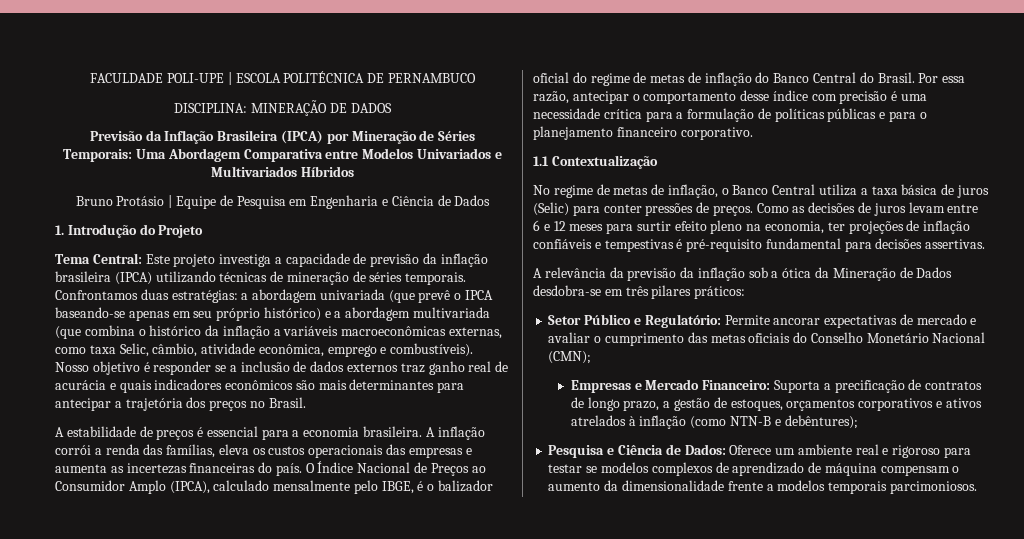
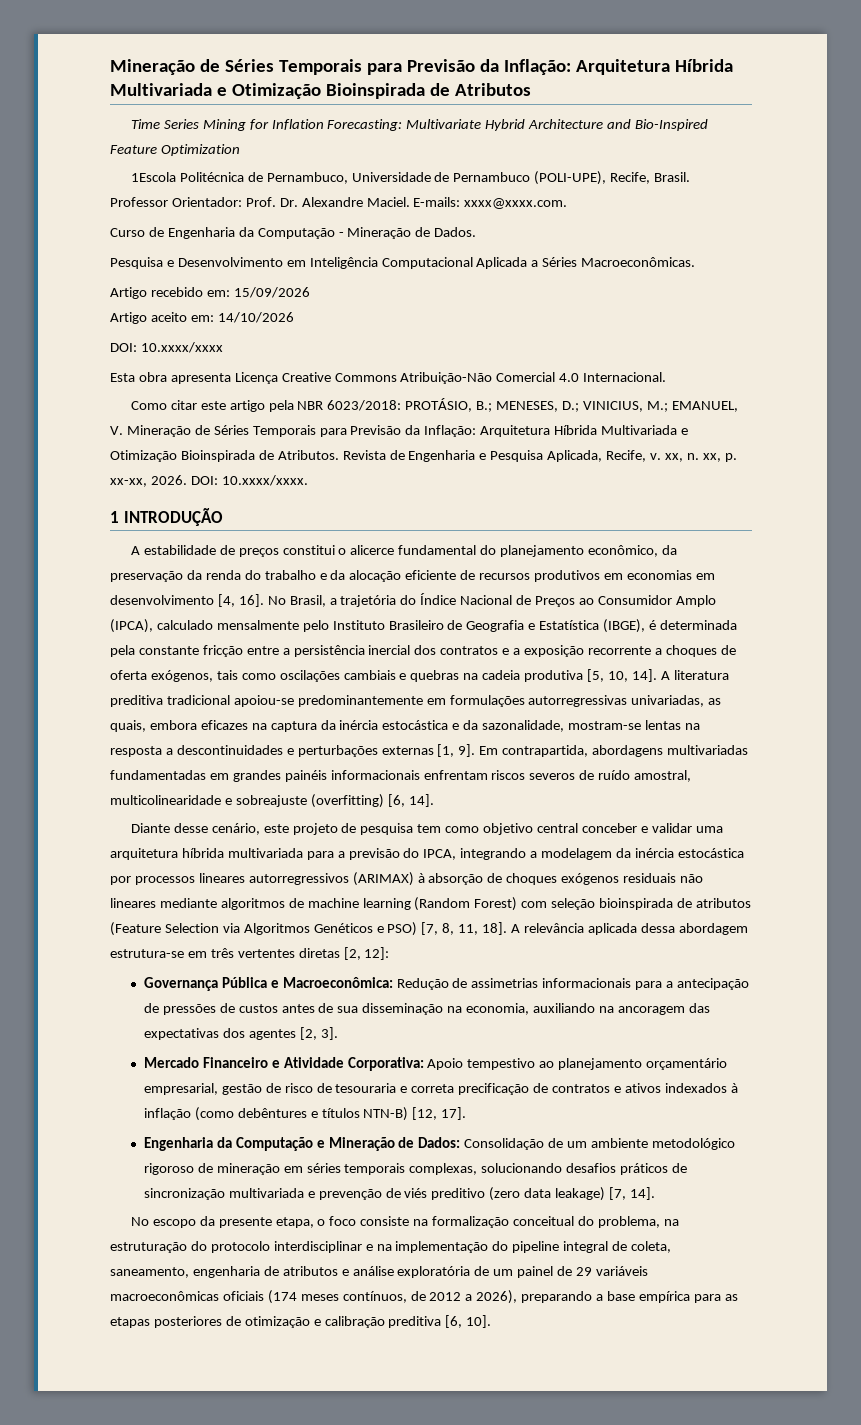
- FACULDADE POLI-UPE | ESCOLA POLITÉCNICA DE PERNAMBUCO
- DISCIPLINA: MINERAÇÃO DE DADOS
- Previsão da Inflação Brasileira (IPCA) por Mineração de Séries Temporais: Uma Abordagem Comparativa entre Modelos Univariados e Multivariados Híbridos
- Bruno Protásio | Equipe de Pesquisa em Engenharia e Ciência de Dados
- 1. Introdução do Projeto
- Tema Central: Este projeto investiga a capacidade de previsão da inflação brasileira (IPCA) utilizando técnicas de mineração de séries temporais. Confrontamos duas estratégias: a abordagem univariada (que prevê o IPCA baseando-se apenas em seu próprio histórico) e a abordagem multivariada (que combina o histórico da inflação a variáveis macroeconômicas externas, como taxa Selic, câmbio, atividade econômica, emprego e combustíveis). Nosso objetivo é responder se a inclusão de dados externos traz ganho real de acurácia e quais indicadores econômicos são mais determinantes para antecipar a trajetória dos preços no Brasil.
- A estabilidade de preços é essencial para a economia brasileira. A inflação corrói a renda das famílias, eleva os custos operacionais das empresas e aumenta as incertezas financeiras do país. O Índice Nacional de Preços ao Consumidor Amplo (IPCA), calculado mensalmente pelo IBGE, é o balizador oficial do regime de metas de inflação do Banco Central do Brasil. Por essa razão, antecipar o comportamento desse índice com precisão é uma necessidade crítica para a formulação de políticas públicas e para o planejamento financeiro corporativo.
- 1.1 Contextualização
- No regime de metas de inflação, o Banco Central utiliza a taxa básica de juros (Selic) para conter pressões de preços. Como as decisões de juros levam entre 6 e 12 meses para surtir efeito pleno na economia, ter projeções de inflação confiáveis e tempestivas é pré-requisito fundamental para decisões assertivas.
- A relevância da previsão da inflação sob a ótica da Mineração de Dados desdobra-se em três pilares práticos:
- Setor Público e Regulatório: Permite ancorar expectativas de mercado e avaliar o cumprimento das metas oficiais do Conselho Monetário Nacional (CMN);
- Empresas e Mercado Financeiro: Suporta a precificação de contratos de longo prazo, a gestão de estoques, orçamentos corporativos e ativos atrelados à inflação (como NTN-B e debêntures);
- Pesquisa e Ciência de Dados: Oferece um ambiente real e rigoroso para testar se modelos complexos de aprendizado de máquina compensam o aumento da dimensionalidade frente a modelos temporais parcimoniosos.
+ Mineração de Séries Temporais para Previsão da Inflação: Arquitetura Híbrida Multivariada e Otimização Bioinspirada de Atributos
+ Time Series Mining for Inflation Forecasting: Multivariate Hybrid Architecture and Bio-Inspired Feature Optimization
+ 1Escola Politécnica de Pernambuco, Universidade de Pernambuco (POLI-UPE), Recife, Brasil. Professor Orientador: Prof. Dr. Alexandre Maciel. E-mails: xxxx@xxxx.com.
+ Curso de Engenharia da Computação - Mineração de Dados.
+ Pesquisa e Desenvolvimento em Inteligência Computacional Aplicada a Séries Macroeconômicas.
+ Artigo recebido em: 15/09/2026
+ Artigo aceito em: 14/10/2026
+ DOI: 10.xxxx/xxxx
+ Esta obra apresenta Licença Creative Commons Atribuição-Não Comercial 4.0 Internacional.
+ Como citar este artigo pela NBR 6023/2018: PROTÁSIO, B.; MENESES, D.; VINICIUS, M.; EMANUEL, V. Mineração de Séries Temporais para Previsão da Inflação: Arquitetura Híbrida Multivariada e Otimização Bioinspirada de Atributos. Revista de Engenharia e Pesquisa Aplicada, Recife, v. xx, n. xx, p. xx-xx, 2026. DOI: 10.xxxx/xxxx.
+ 1 INTRODUÇÃO
+ A estabilidade de preços constitui o alicerce fundamental do planejamento econômico, da preservação da renda do trabalho e da alocação eficiente de recursos produtivos em economias em desenvolvimento [4, 16]. No Brasil, a trajetória do Índice Nacional de Preços ao Consumidor Amplo (IPCA), calculado mensalmente pelo Instituto Brasileiro de Geografia e Estatística (IBGE), é determinada pela constante fricção entre a persistência inercial dos contratos e a exposição recorrente a choques de oferta exógenos, tais como oscilações cambiais e quebras na cadeia produtiva [5, 10, 14]. A literatura preditiva tradicional apoiou-se predominantemente em formulações autorregressivas univariadas, as quais, embora eficazes na captura da inércia estocástica e da sazonalidade, mostram-se lentas na resposta a descontinuidades e perturbações externas [1, 9]. Em contrapartida, abordagens multivariadas fundamentadas em grandes painéis informacionais enfrentam riscos severos de ruído amostral, multicolinearidade e sobreajuste (overfitting) [6, 14].
+ Diante desse cenário, este projeto de pesquisa tem como objetivo central conceber e validar uma arquitetura híbrida multivariada para a previsão do IPCA, integrando a modelagem da inércia estocástica por processos lineares autorregressivos (ARIMAX) à absorção de choques exógenos residuais não lineares mediante algoritmos de machine learning (Random Forest) com seleção bioinspirada de atributos (Feature Selection via Algoritmos Genéticos e PSO) [7, 8, 11, 18]. A relevância aplicada dessa abordagem estrutura-se em três vertentes diretas [2, 12]:
+ Governança Pública e Macroeconômica: Redução de assimetrias informacionais para a antecipação de pressões de custos antes de sua disseminação na economia, auxiliando na ancoragem das expectativas dos agentes [2, 3].
+ Mercado Financeiro e Atividade Corporativa: Apoio tempestivo ao planejamento orçamentário empresarial, gestão de risco de tesouraria e correta precificação de contratos e ativos indexados à inflação (como debêntures e títulos NTN-B) [12, 17].
+ Engenharia da Computação e Mineração de Dados: Consolidação de um ambiente metodológico rigoroso de mineração em séries temporais complexas, solucionando desafios práticos de sincronização multivariada e prevenção de viés preditivo (zero data leakage) [7, 14].
+ No escopo da presente etapa, o foco consiste na formalização conceitual do problema, na estruturação do protocolo interdisciplinar e na implementação do pipeline integral de coleta, saneamento, engenharia de atributos e análise exploratória de um painel de 29 variáveis macroeconômicas oficiais (174 meses contínuos, de 2012 a 2026), preparando a base empírica para as etapas posteriores de otimização e calibração preditiva [6, 10].

